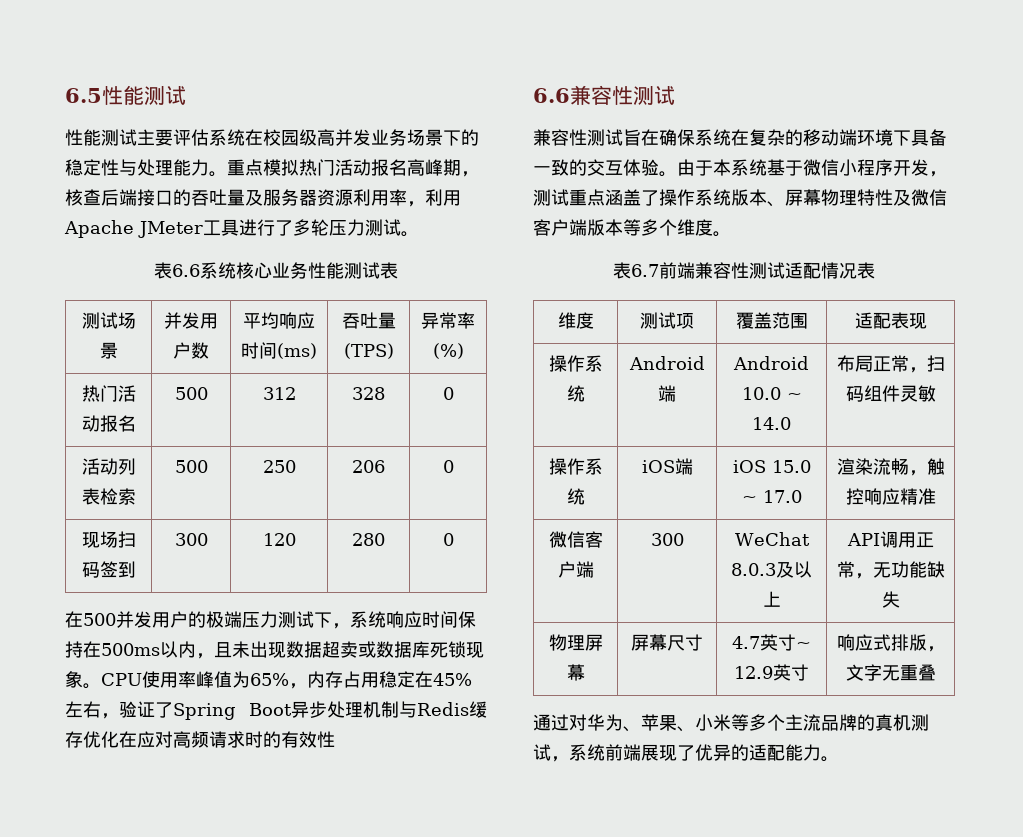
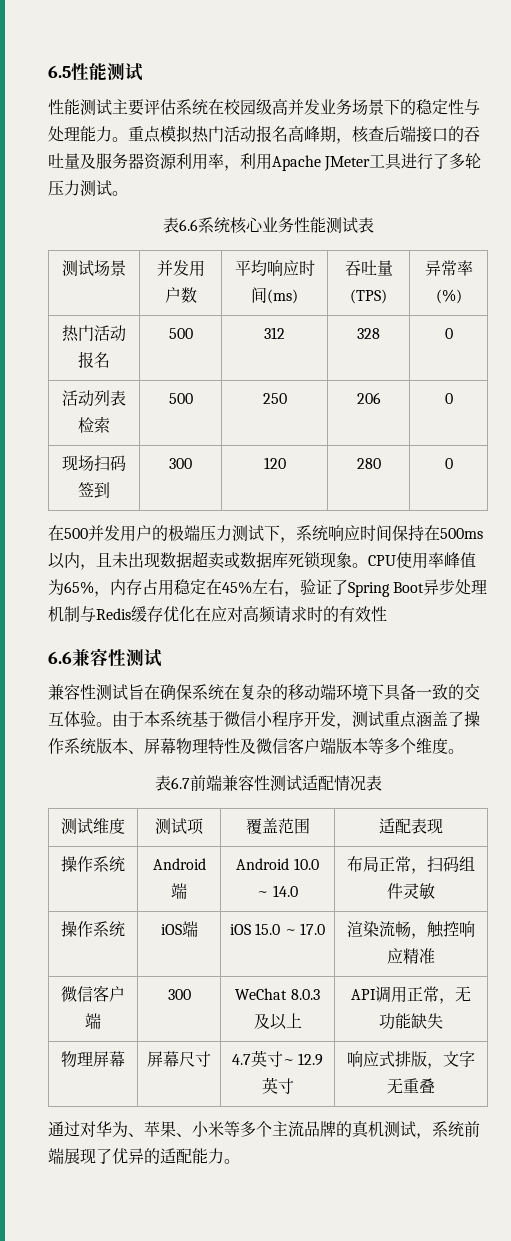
- 维度 | 测试项 | 覆盖范围 | 适配表现
+ 测试维度 | 测试项 | 覆盖范围 | 适配表现

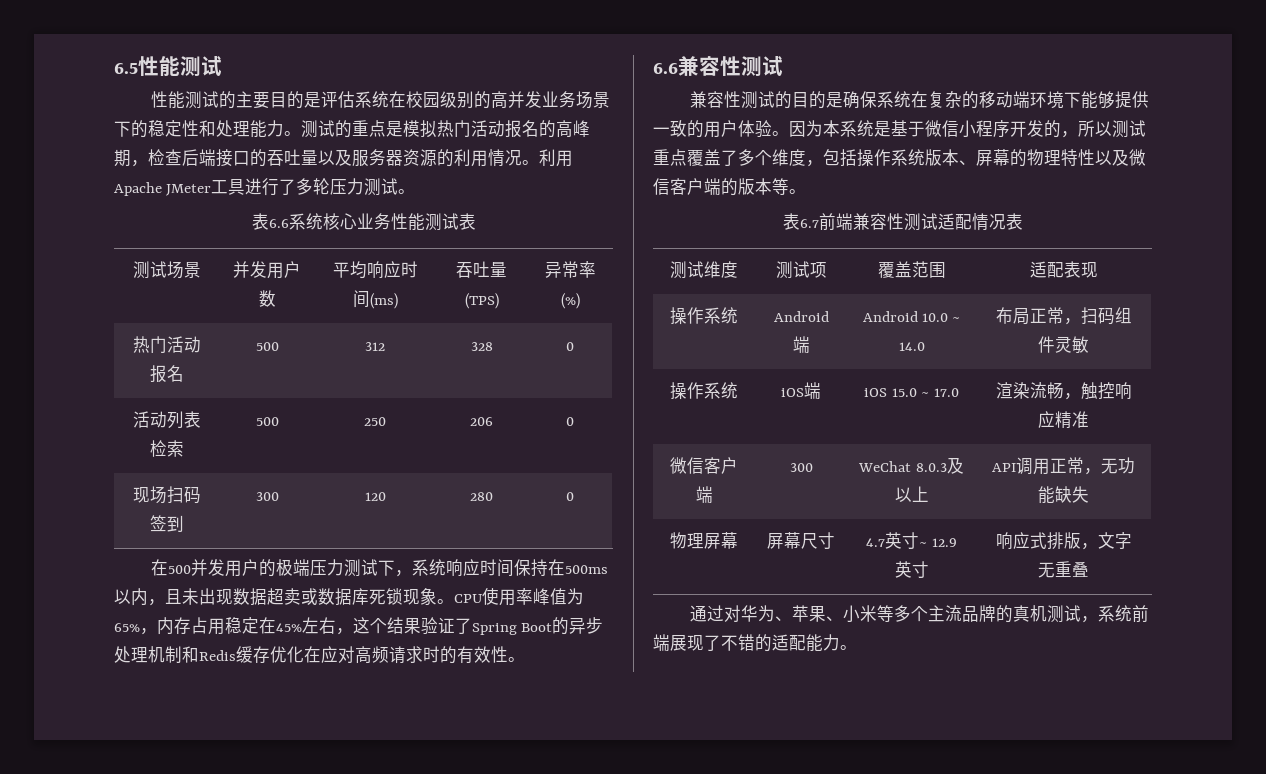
- 性能测试主要评估系统在校园级高并发业务场景下的稳定性与处理能力。
+ 性能测试的主要目的是评估系统在校园级别的高并发业务场景下的稳定性和处理能力。
- 重点模拟热门活动报名高峰期，核查后端接口的吞吐量及服务器资源利用率，利用Apache JMeter工具进行了多轮压力测试。
+ 测试的重点是模拟热门活动报名的高峰期，检查后端接口的吞吐量以及服务器资源的利用情况。利用Apache JMeter工具进行了多轮压力测试。
- CPU使用率峰值为65%，内存占用稳定在45%左右，验证了Spring Boot异步处理机制与Redis缓存优化在应对高频请求时的有效性
+ CPU使用率峰值为65%，内存占用稳定在45%左右，这个结果验证了Spring Boot的异步处理机制和Redis缓存优化在应对高频请求时的有效性。
- 兼容性测试旨在确保系统在复杂的移动端环境下具备一致的交互体验。由于本系统基于微信小程序开发，测试重点涵盖了操作系统版本、屏幕物理特性及微信客户端版本等多个维度。
+ 兼容性测试的目的是确保系统在复杂的移动端环境下能够提供一致的用户体验。因为本系统是基于微信小程序开发的，所以测试重点覆盖了多个维度，包括操作系统版本、屏幕的物理特性以及微信客户端的版本等。
- 通过对华为、苹果、小米等多个主流品牌的真机测试，系统前端展现了优异的适配能力。
+ 通过对华为、苹果、小米等多个主流品牌的真机测试，系统前端展现了不错的适配能力。

